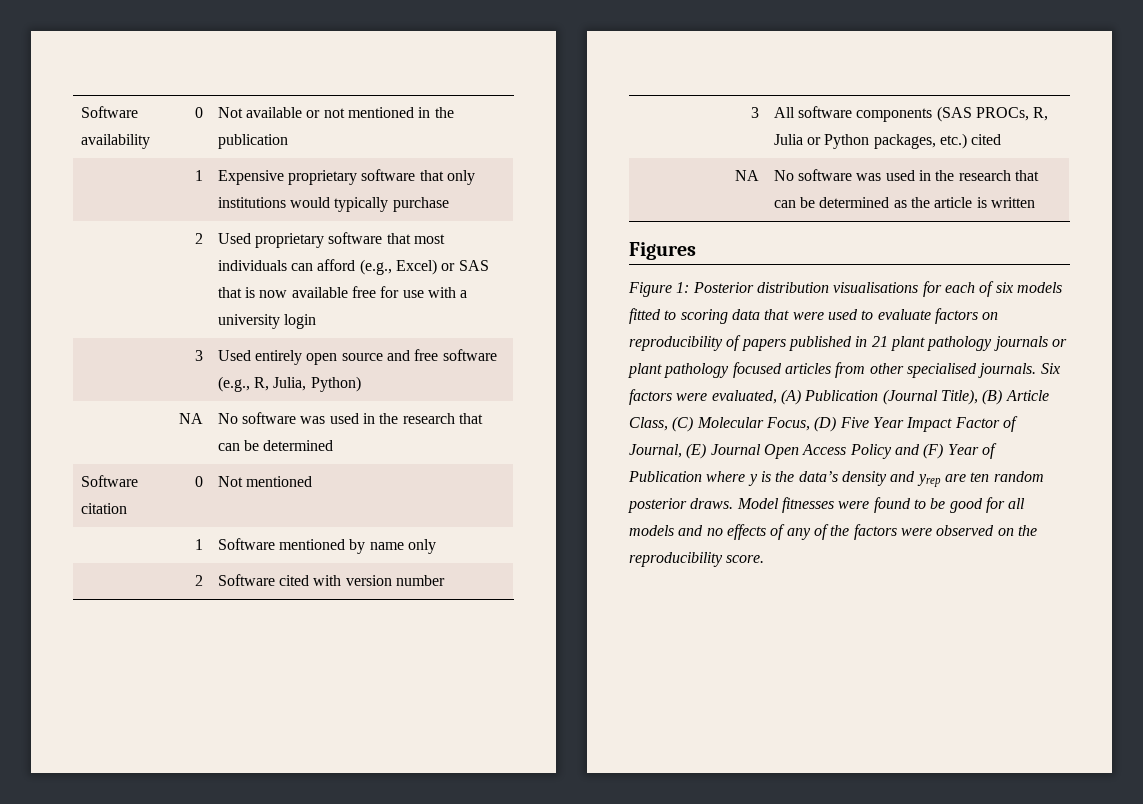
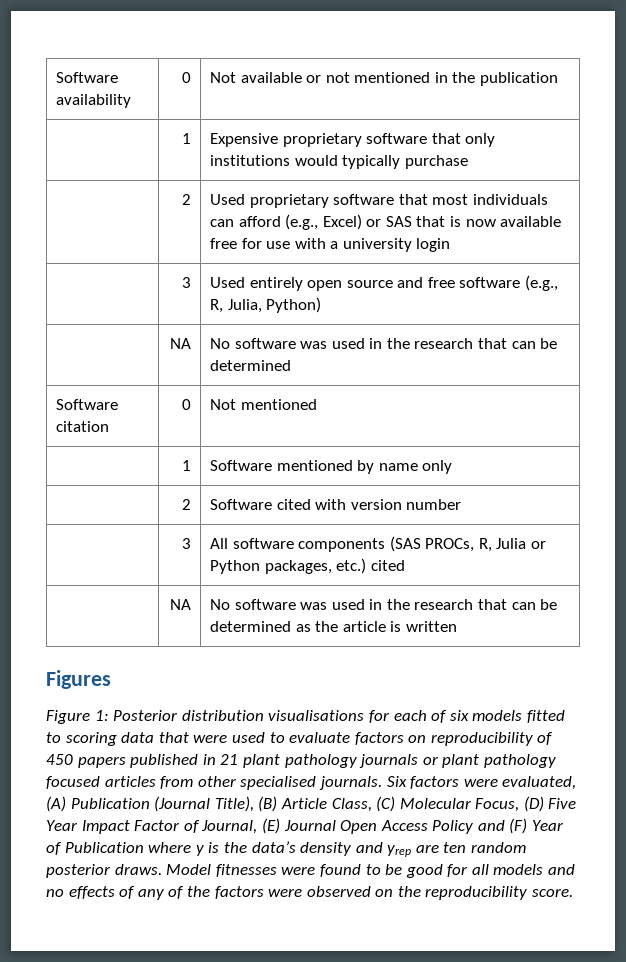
- Figure 1: Posterior distribution visualisations for each of six models fitted to scoring data that were used to evaluate factors on reproducibility of papers published in 21 plant pathology journals or plant pathology focused articles from other specialised journals.
+ Figure 1: Posterior distribution visualisations for each of six models fitted to scoring data that were used to evaluate factors on reproducibility of 450 papers published in 21 plant pathology journals or plant pathology focused articles from other specialised journals.

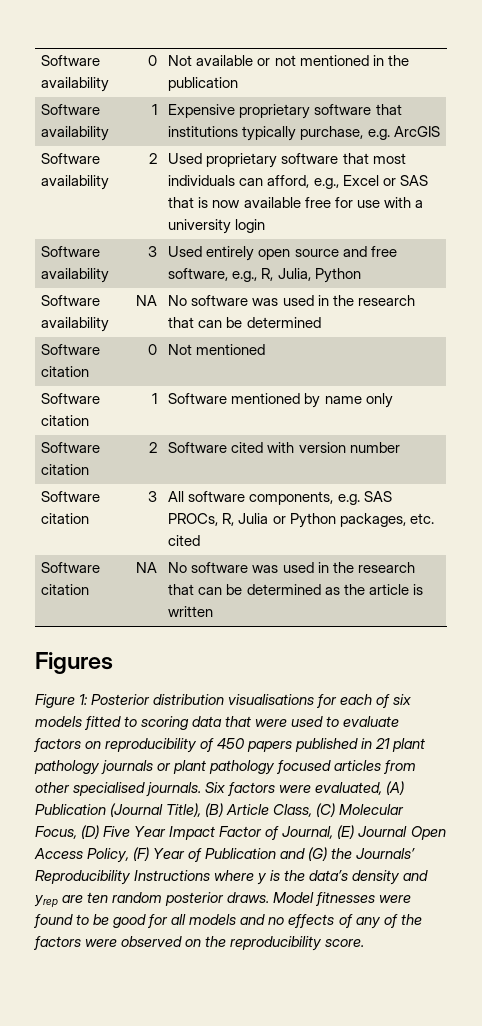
- | 1 | Expensive proprietary software that only institutions would typically purchase
- | 2 | Used proprietary software that most individuals can afford (e.g., Excel) or SAS that is now available free for use with a university login
+ Software availability | 1 | Expensive proprietary software that institutions typically purchase, e.g. ArcGIS
+ Software availability | 2 | Used proprietary software that most individuals can afford, e.g., Excel or SAS that is now available free for use with a university login
- | 3 | Used entirely open source and free software (e.g., R, Julia, Python)
- | NA | No software was used in the research that can be determined
+ Software availability | 3 | Used entirely open source and free software, e.g., R, Julia, Python
+ Software availability | NA | No software was used in the research that can be determined
- | 1 | Software mentioned by name only
+ Software citation | 1 | Software mentioned by name only
- | 2 | Software cited with version number
+ Software citation | 2 | Software cited with version number
- | 3 | All software components (SAS PROCs, R, Julia or Python packages, etc.) cited
+ Software citation | 3 | All software components, e.g. SAS PROCs, R, Julia or Python packages, etc. cited
- | NA | No software was used in the research that can be determined as the article is written
+ Software citation | NA | No software was used in the research that can be determined as the article is written
- Six factors were evaluated, (A) Publication (Journal Title), (B) Article Class, (C) Molecular Focus, (D) Five Year Impact Factor of Journal, (E) Journal Open Access Policy and (F) Year of Publication where y is the data’s density and yrep are ten random posterior draws.
+ Six factors were evaluated, (A) Publication (Journal Title), (B) Article Class, (C) Molecular Focus, (D) Five Year Impact Factor of Journal, (E) Journal Open Access Policy, (F) Year of Publication and (G) the Journals’ Reproducibility Instructions where y is the data’s density and yrep are ten random posterior draws.

